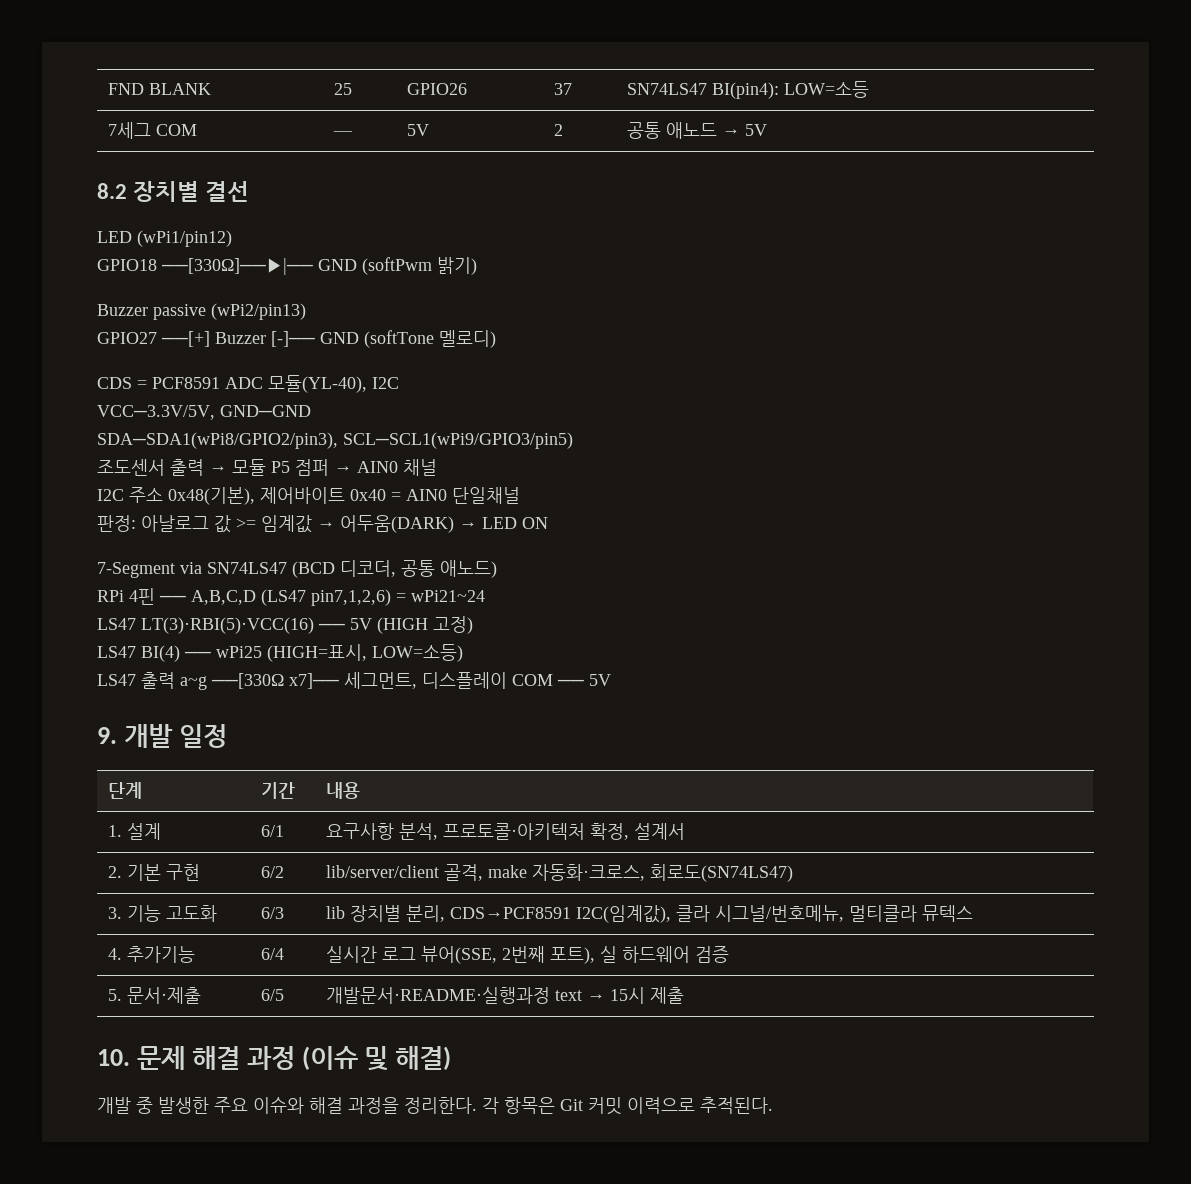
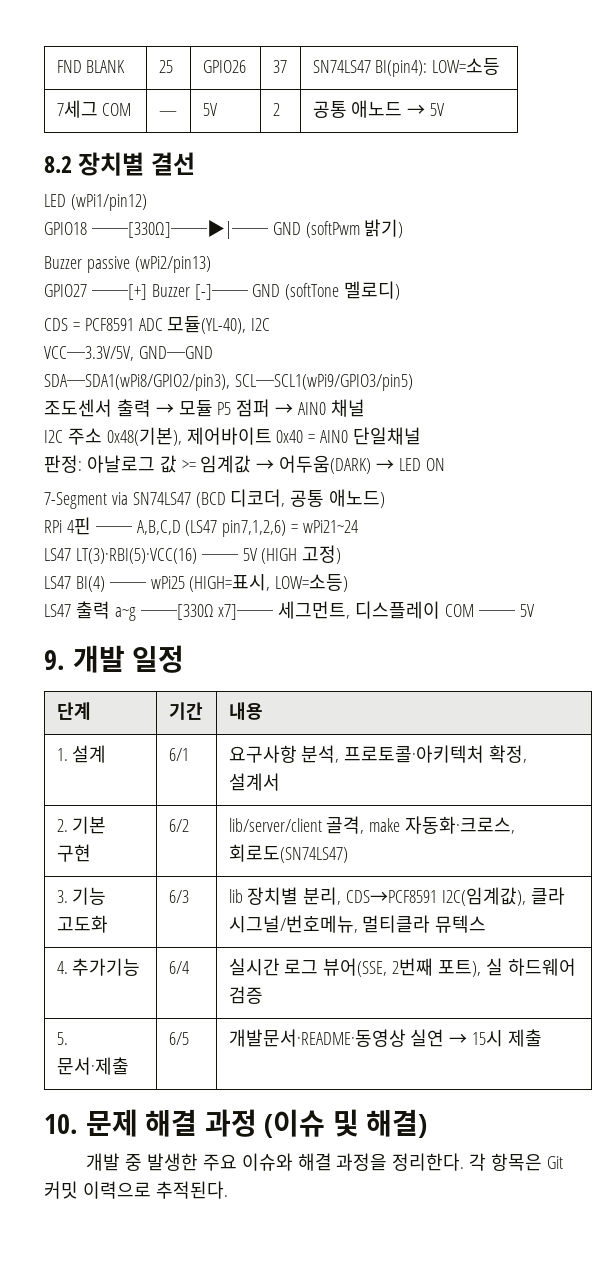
- 5. 문서·제출 | 6/5 | 개발문서·README·실행과정 text → 15시 제출
+ 5. 문서·제출 | 6/5 | 개발문서·README·동영상 실연 → 15시 제출

